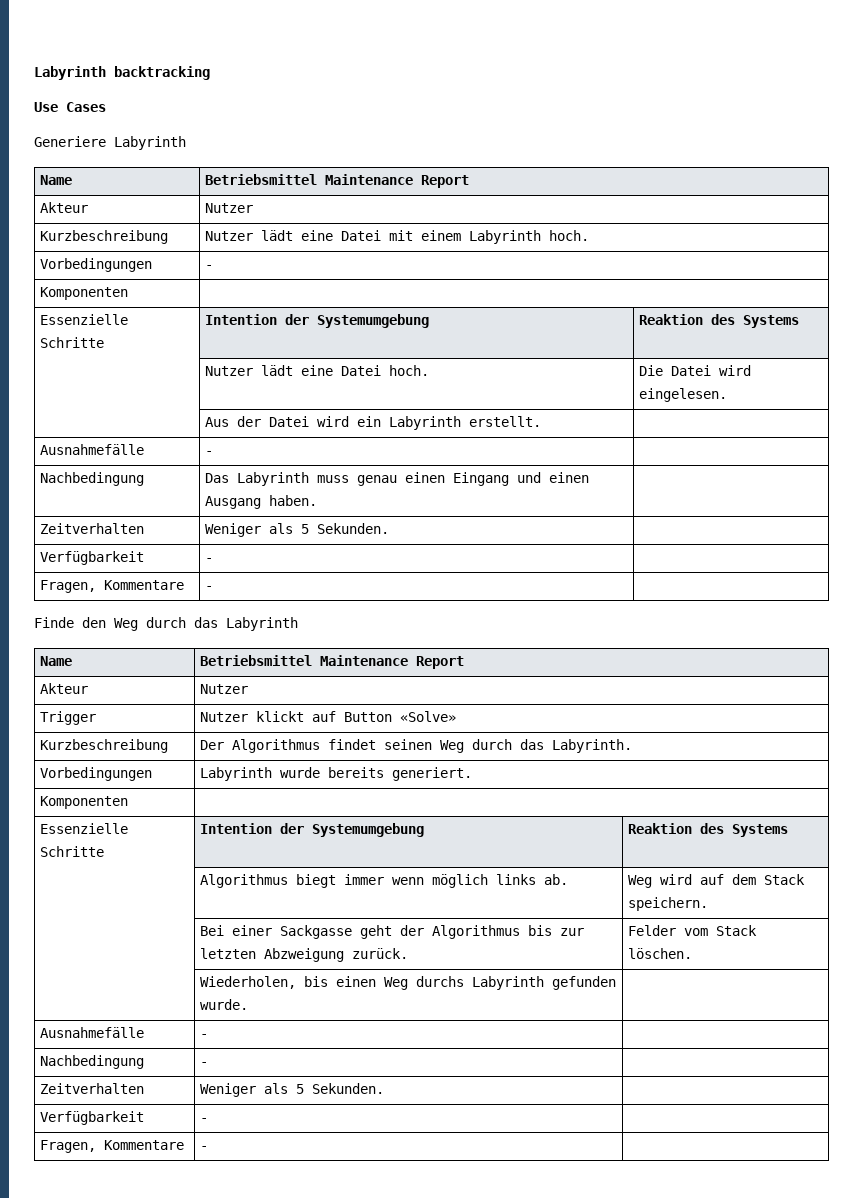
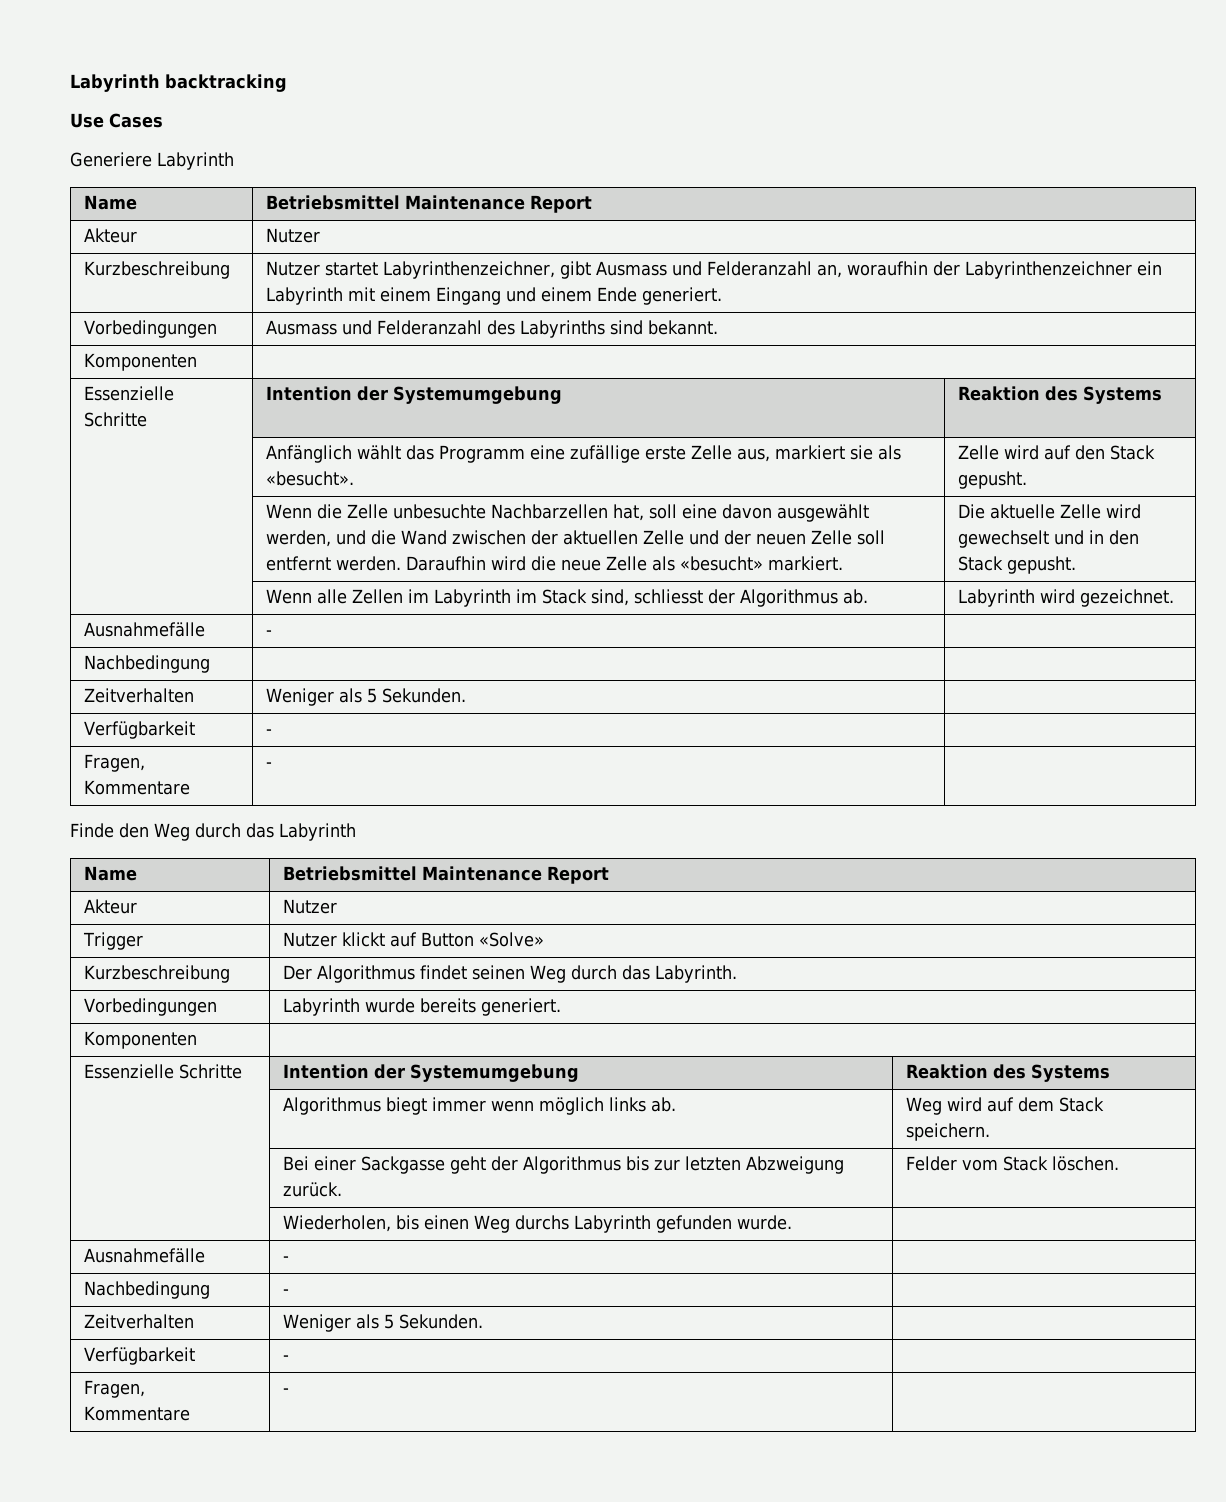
- Kurzbeschreibung | Nutzer lädt eine Datei mit einem Labyrinth hoch.
- Vorbedingungen | -
+ Kurzbeschreibung | Nutzer startet Labyrinthenzeichner, gibt Ausmass und Felderanzahl an, woraufhin der Labyrinthenzeichner ein Labyrinth mit einem Eingang und einem Ende generiert.
+ Vorbedingungen | Ausmass und Felderanzahl des Labyrinths sind bekannt.
  Komponenten |
  Essenzielle Schritte | Intention der Systemumgebung | Reaktion des Systems
- | Nutzer lädt eine Datei hoch. | Die Datei wird eingelesen.
- | Aus der Datei wird ein Labyrinth erstellt. |
+ | Anfänglich wählt das Programm eine zufällige erste Zelle aus, markiert sie als «besucht». | Zelle wird auf den Stack gepusht.
+ | Wenn die Zelle unbesuchte Nachbarzellen hat, soll eine davon ausgewählt werden, und die Wand zwischen der aktuellen Zelle und der neuen Zelle soll entfernt werden. Daraufhin wird die neue Zelle als «besucht» markiert. | Die aktuelle Zelle wird gewechselt und in den Stack gepusht.
+ | Wenn alle Zellen im Labyrinth im Stack sind, schliesst der Algorithmus ab. | Labyrinth wird gezeichnet.
  Ausnahmefälle | - |
- Nachbedingung | Das Labyrinth muss genau einen Eingang und einen Ausgang haben. |
+ Nachbedingung | |

